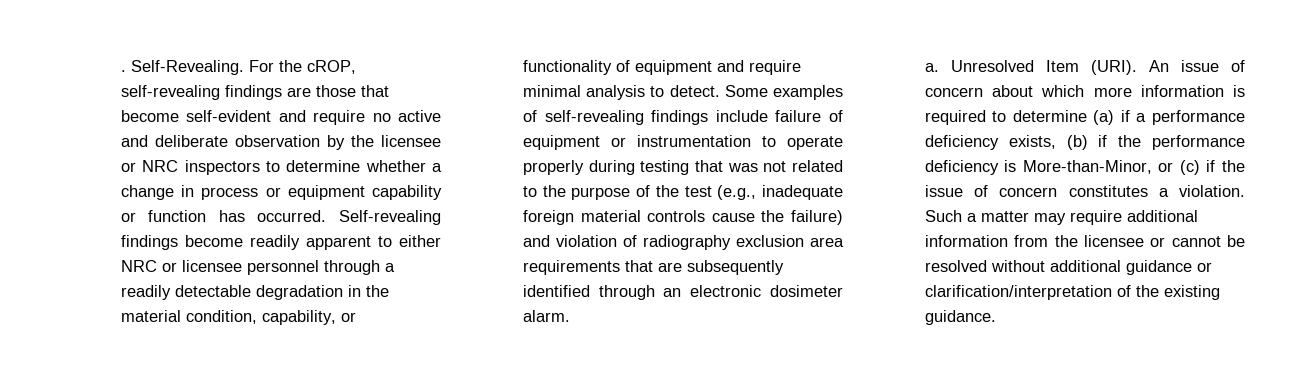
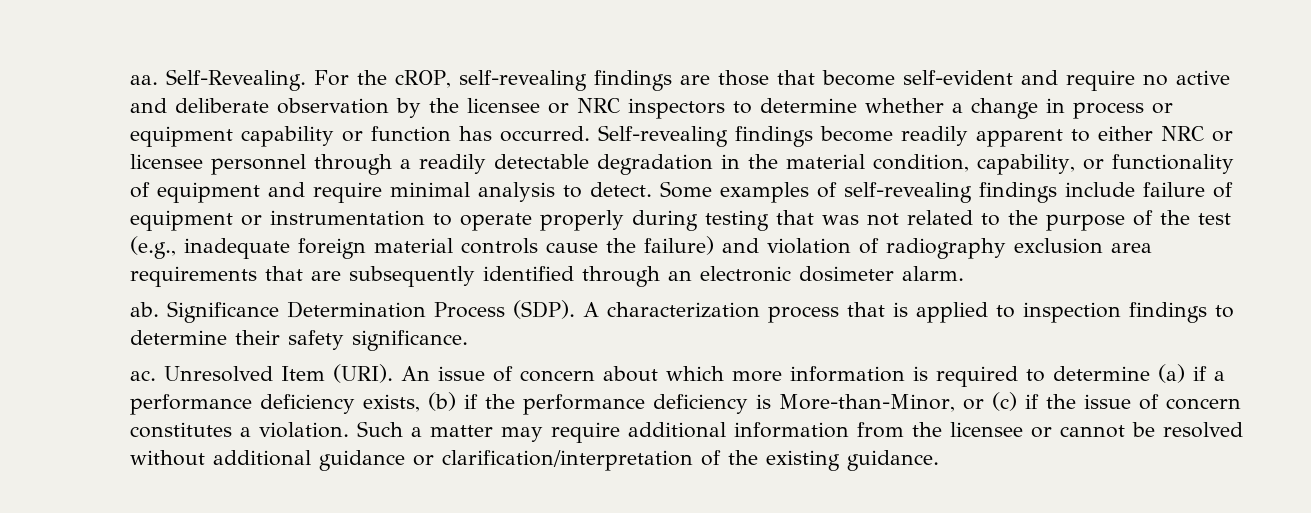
- .
+ aa.
- a.
+ ab. Significance Determination Process (SDP). A characterization process that is applied to inspection findings to determine their safety significance.
+ ac.

